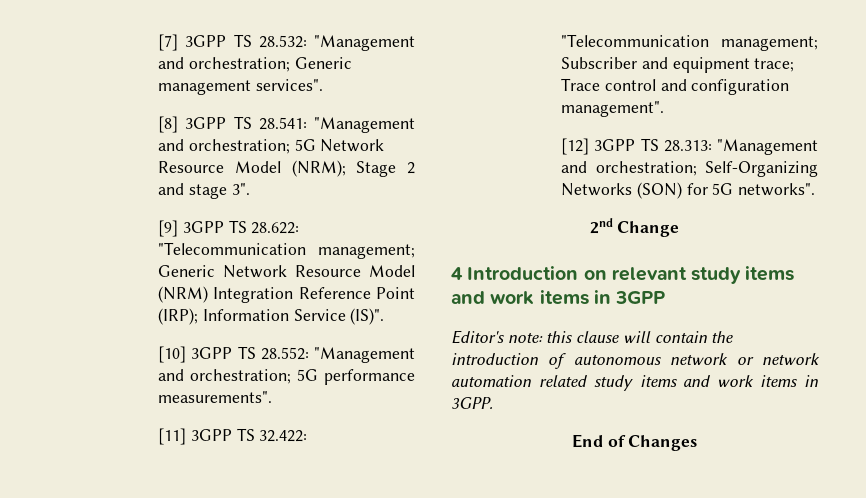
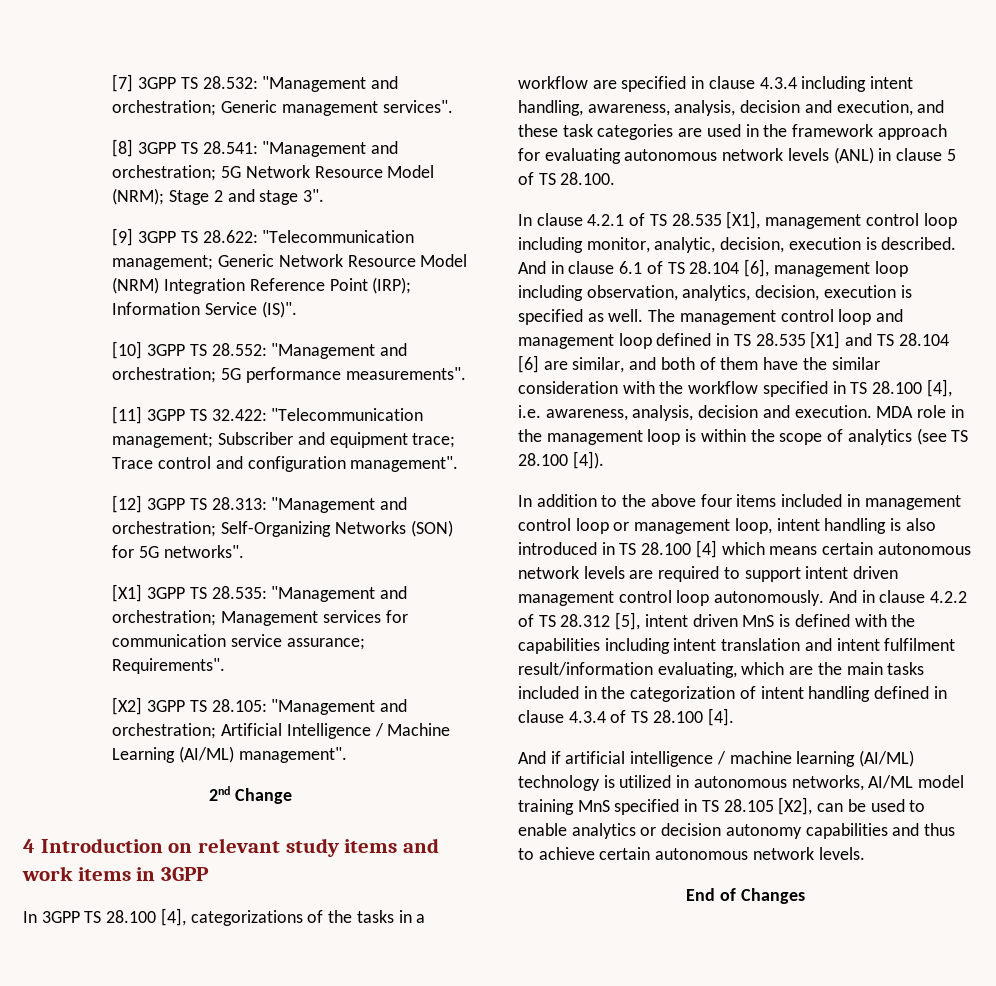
+ [X1] 3GPP TS 28.535: "Management and orchestration; Management services for communication service assurance; Requirements".
+ [X2] 3GPP TS 28.105: "Management and orchestration; Artificial Intelligence / Machine Learning (AI/ML) management".
- Editor's note: this clause will contain the introduction of autonomous network or network automation related study items and work items in 3GPP.
+ In 3GPP TS 28.100 [4], categorizations of the tasks in a workflow are specified in clause 4.3.4 including intent handling, awareness, analysis, decision and execution, and these task categories are used in the framework approach for evaluating autonomous network levels (ANL) in clause 5 of TS 28.100.
+ In clause 4.2.1 of TS 28.535 [X1], management control loop including monitor, analytic, decision, execution is described. And in clause 6.1 of TS 28.104 [6], management loop including observation, analytics, decision, execution is specified as well. The management control loop and management loop defined in TS 28.535 [X1] and TS 28.104 [6] are similar, and both of them have the similar consideration with the workflow specified in TS 28.100 [4], i.e. awareness, analysis, decision and execution. MDA role in the management loop is within the scope of analytics (see TS 28.100 [4]).
+ In addition to the above four items included in management control loop or management loop, intent handling is also introduced in TS 28.100 [4] which means certain autonomous network levels are required to support intent driven management control loop autonomously. And in clause 4.2.2 of TS 28.312 [5], intent driven MnS is defined with the capabilities including intent translation and intent fulfilment result/information evaluating, which are the main tasks included in the categorization of intent handling defined in clause 4.3.4 of TS 28.100 [4].
+ And if artificial intelligence / machine learning (AI/ML) technology is utilized in autonomous networks, AI/ML model training MnS specified in TS 28.105 [X2], can be used to enable analytics or decision autonomy capabilities and thus to achieve certain autonomous network levels.

